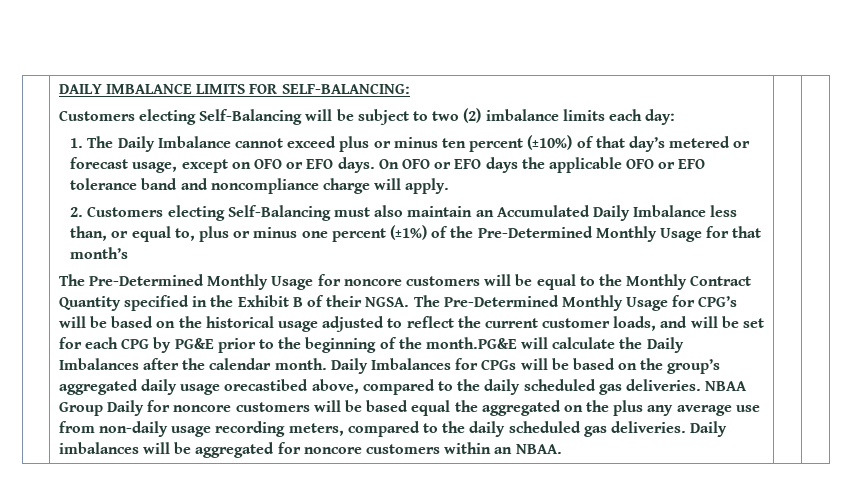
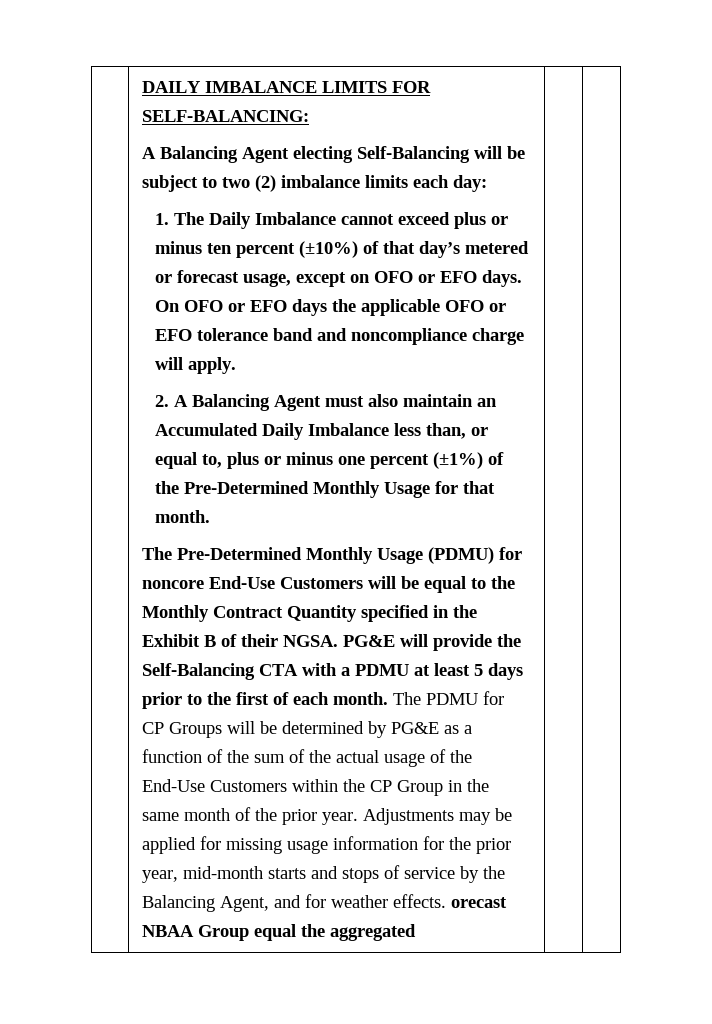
- Customers electing Self-Balancing will be subject to two (2) imbalance limits each day:
+ A Balancing Agent electing Self-Balancing will be subject to two (2) imbalance limits each day:
- 2. Customers electing Self-Balancing must also maintain an Accumulated Daily Imbalance less than, or equal to, plus or minus one percent (±1%) of the Pre-Determined Monthly Usage for that month’s
- The Pre-Determined Monthly Usage for noncore customers will be equal to the Monthly Contract Quantity specified in the Exhibit B of their NGSA.
+ 2. A Balancing Agent must also maintain an Accumulated Daily Imbalance less than, or equal to, plus or minus one percent (±1%) of the Pre-Determined Monthly Usage for that month.
+ The Pre-Determined Monthly Usage (PDMU) for noncore End-Use Customers will be equal to the Monthly Contract Quantity specified in the Exhibit B of their NGSA.
- The Pre-Determined Monthly Usage for CPG’s will be based on the historical usage adjusted to reflect the current customer loads, and will be set for each CPG by PG&E prior to the beginning of the month.PG&E will calculate the Daily Imbalances after the calendar month. Daily Imbalances for CPGs will be based on the group’s aggregated daily usage orecastibed above, compared to the daily scheduled gas deliveries. NBAA Group Daily for noncore customers will be based equal the aggregated on the plus any average use from non-daily usage recording meters, compared to the daily scheduled gas deliveries. Daily imbalances will be aggregated for noncore customers within an NBAA.
+ PG&E will provide the Self-Balancing CTA with a PDMU at least 5 days prior to the first of each month. The PDMU for CP Groups will be determined by PG&E as a function of the sum of the actual usage of the End-Use Customers within the CP Group in the same month of the prior year. Adjustments may be applied for missing usage information for the prior year, mid-month starts and stops of service by the Balancing Agent, and for weather effects. orecast NBAA Group equal the aggregated

